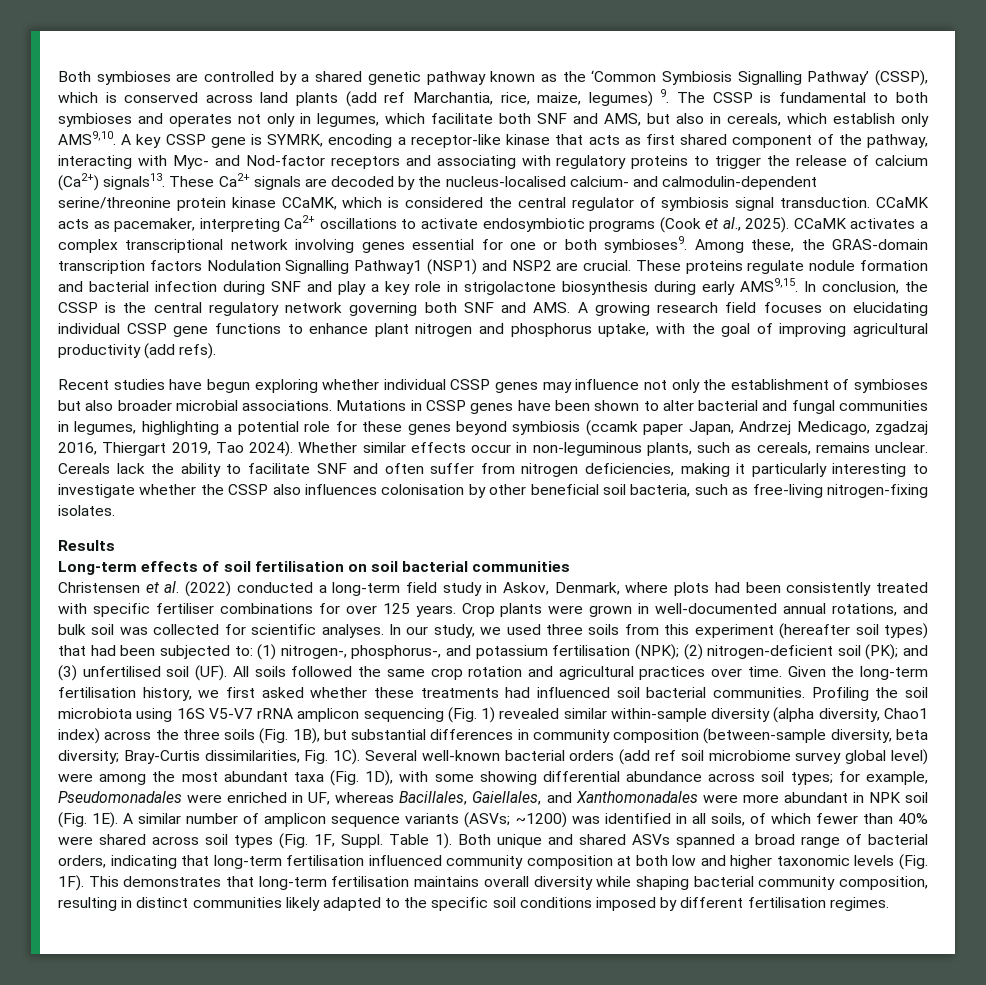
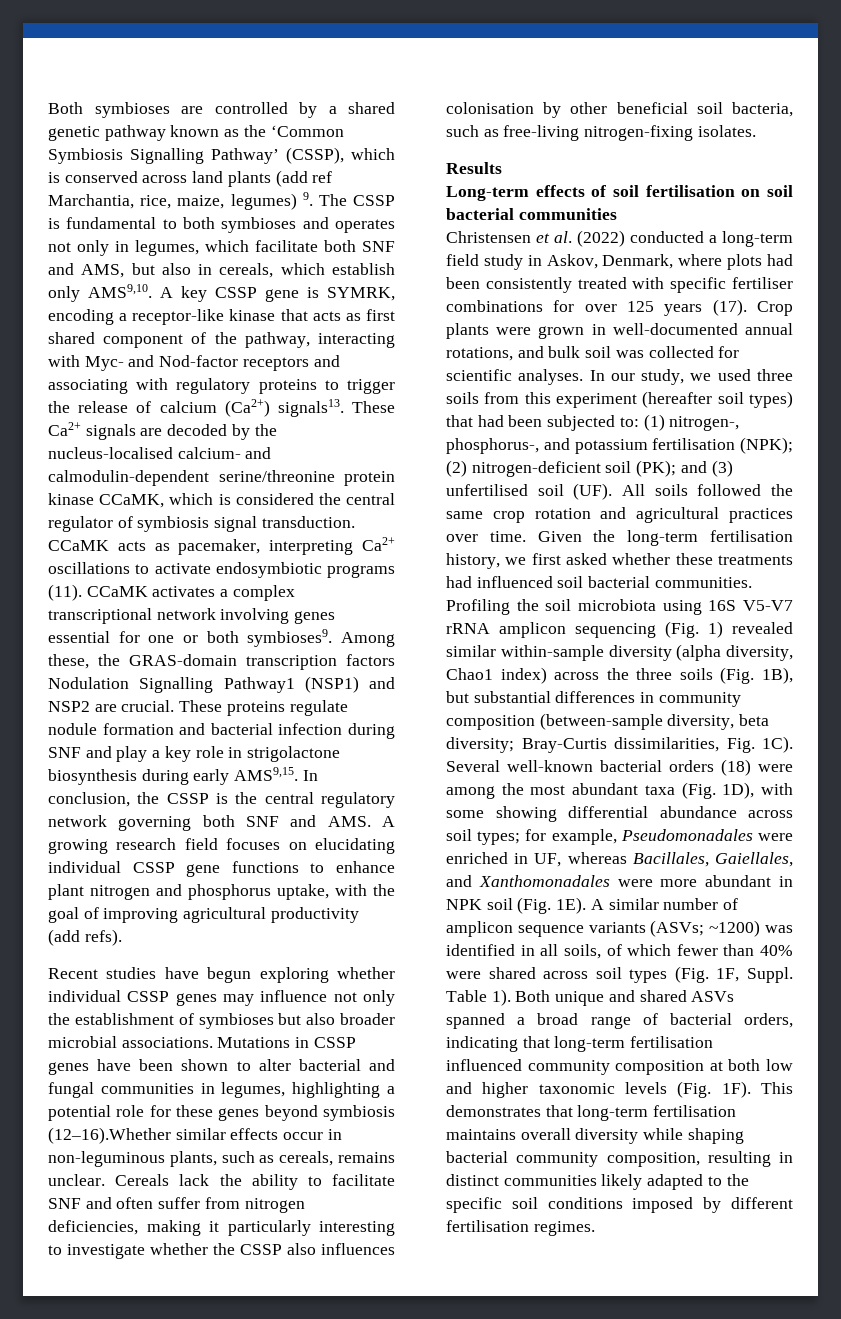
- CCaMK acts as pacemaker, interpreting Ca2+ oscillations to activate endosymbiotic programs (Cook et al., 2025).
+ CCaMK acts as pacemaker, interpreting Ca2+ oscillations to activate endosymbiotic programs (11).
- Mutations in CSSP genes have been shown to alter bacterial and fungal communities in legumes, highlighting a potential role for these genes beyond symbiosis (ccamk paper Japan, Andrzej Medicago, zgadzaj 2016, Thiergart 2019, Tao 2024). Whether similar effects occur in non-leguminous plants, such as cereals, remains unclear.
+ Mutations in CSSP genes have been shown to alter bacterial and fungal communities in legumes, highlighting a potential role for these genes beyond symbiosis (12–16).Whether similar effects occur in non-leguminous plants, such as cereals, remains unclear.
- Christensen et al. (2022) conducted a long-term field study in Askov, Denmark, where plots had been consistently treated with specific fertiliser combinations for over 125 years.
+ Christensen et al. (2022) conducted a long-term field study in Askov, Denmark, where plots had been consistently treated with specific fertiliser combinations for over 125 years (17).
- Several well-known bacterial orders (add ref soil microbiome survey global level) were among the most abundant taxa (Fig. 1D), with some showing differential abundance across soil types; for example, Pseudomonadales were enriched in UF, whereas Bacillales, Gaiellales, and Xanthomonadales were more abundant in NPK soil (Fig. 1E).
+ Several well-known bacterial orders (18) were among the most abundant taxa (Fig. 1D), with some showing differential abundance across soil types; for example, Pseudomonadales were enriched in UF, whereas Bacillales, Gaiellales, and Xanthomonadales were more abundant in NPK soil (Fig. 1E).

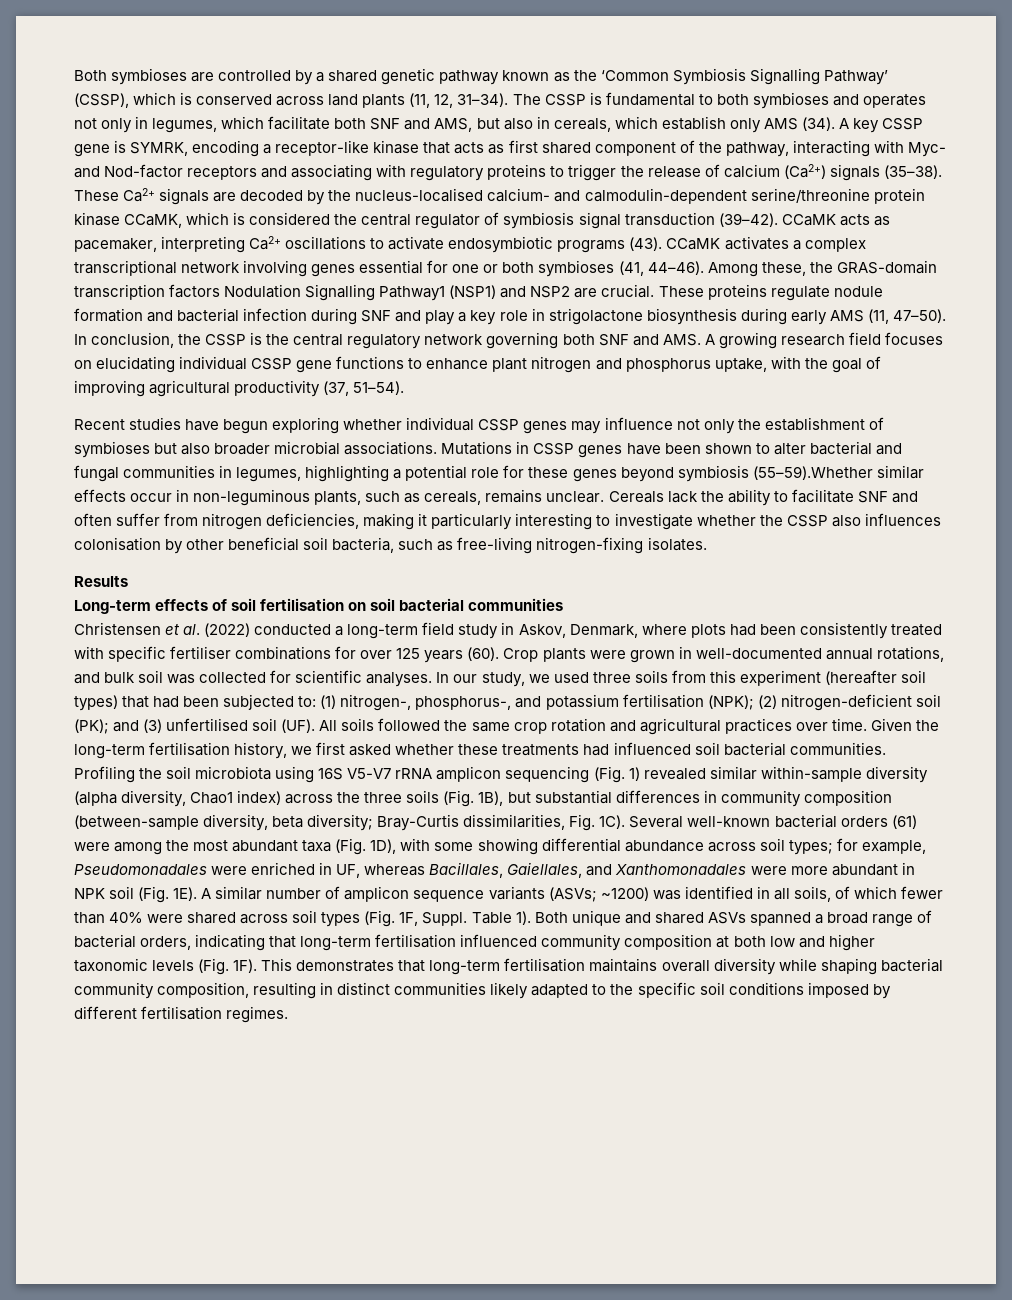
- Both symbioses are controlled by a shared genetic pathway known as the ‘Common Symbiosis Signalling Pathway’ (CSSP), which is conserved across land plants (add ref Marchantia, rice, maize, legumes) 9. The CSSP is fundamental to both symbioses and operates not only in legumes, which facilitate both SNF and AMS, but also in cereals, which establish only AMS9,10.
+ Both symbioses are controlled by a shared genetic pathway known as the ‘Common Symbiosis Signalling Pathway’ (CSSP), which is conserved across land plants (11, 12, 31–34). The CSSP is fundamental to both symbioses and operates not only in legumes, which facilitate both SNF and AMS, but also in cereals, which establish only AMS (34).
- A key CSSP gene is SYMRK, encoding a receptor-like kinase that acts as first shared component of the pathway, interacting with Myc- and Nod-factor receptors and associating with regulatory proteins to trigger the release of calcium (Ca2+) signals13.
+ A key CSSP gene is SYMRK, encoding a receptor-like kinase that acts as first shared component of the pathway, interacting with Myc- and Nod-factor receptors and associating with regulatory proteins to trigger the release of calcium (Ca2+) signals (35–38).
- These Ca2+ signals are decoded by the nucleus-localised calcium- and calmodulin-dependent serine/threonine protein kinase CCaMK, which is considered the central regulator of symbiosis signal transduction.
+ These Ca2+ signals are decoded by the nucleus-localised calcium- and calmodulin-dependent serine/threonine protein kinase CCaMK, which is considered the central regulator of symbiosis signal transduction (39–42).
- CCaMK acts as pacemaker, interpreting Ca2+ oscillations to activate endosymbiotic programs (11).
+ CCaMK acts as pacemaker, interpreting Ca2+ oscillations to activate endosymbiotic programs (43).
- CCaMK activates a complex transcriptional network involving genes essential for one or both symbioses9.
+ CCaMK activates a complex transcriptional network involving genes essential for one or both symbioses (41, 44–46).
- These proteins regulate nodule formation and bacterial infection during SNF and play a key role in strigolactone biosynthesis during early AMS9,15.
+ These proteins regulate nodule formation and bacterial infection during SNF and play a key role in strigolactone biosynthesis during early AMS (11, 47–50).
- In conclusion, the CSSP is the central regulatory network governing both SNF and AMS. A growing research field focuses on elucidating individual CSSP gene functions to enhance plant nitrogen and phosphorus uptake, with the goal of improving agricultural productivity (add refs).
+ In conclusion, the CSSP is the central regulatory network governing both SNF and AMS. A growing research field focuses on elucidating individual CSSP gene functions to enhance plant nitrogen and phosphorus uptake, with the goal of improving agricultural productivity (37, 51–54).
- Mutations in CSSP genes have been shown to alter bacterial and fungal communities in legumes, highlighting a potential role for these genes beyond symbiosis (12–16).Whether similar effects occur in non-leguminous plants, such as cereals, remains unclear.
+ Mutations in CSSP genes have been shown to alter bacterial and fungal communities in legumes, highlighting a potential role for these genes beyond symbiosis (55–59).Whether similar effects occur in non-leguminous plants, such as cereals, remains unclear.
- Christensen et al. (2022) conducted a long-term field study in Askov, Denmark, where plots had been consistently treated with specific fertiliser combinations for over 125 years (17).
+ Christensen et al. (2022) conducted a long-term field study in Askov, Denmark, where plots had been consistently treated with specific fertiliser combinations for over 125 years (60).
- Several well-known bacterial orders (18) were among the most abundant taxa (Fig. 1D), with some showing differential abundance across soil types; for example, Pseudomonadales were enriched in UF, whereas Bacillales, Gaiellales, and Xanthomonadales were more abundant in NPK soil (Fig. 1E).
+ Several well-known bacterial orders (61) were among the most abundant taxa (Fig. 1D), with some showing differential abundance across soil types; for example, Pseudomonadales were enriched in UF, whereas Bacillales, Gaiellales, and Xanthomonadales were more abundant in NPK soil (Fig. 1E).

